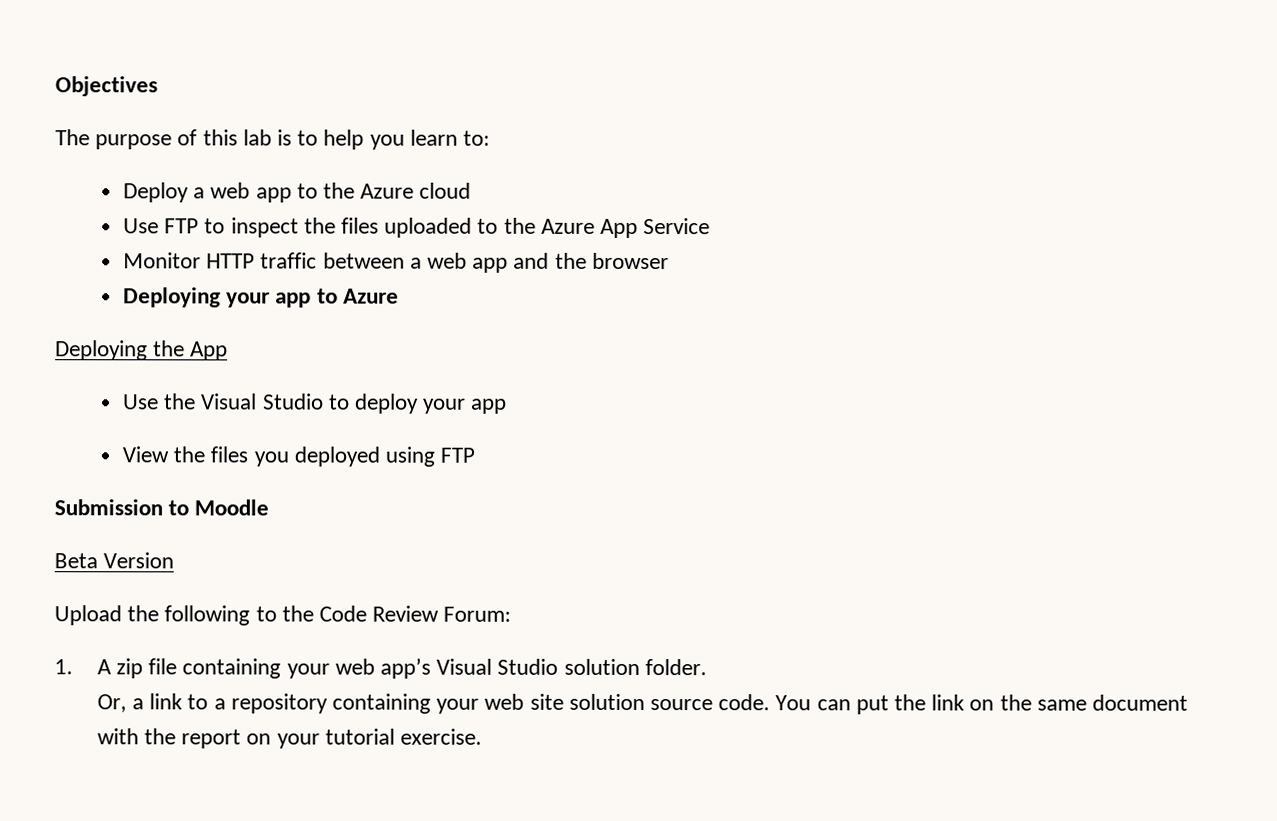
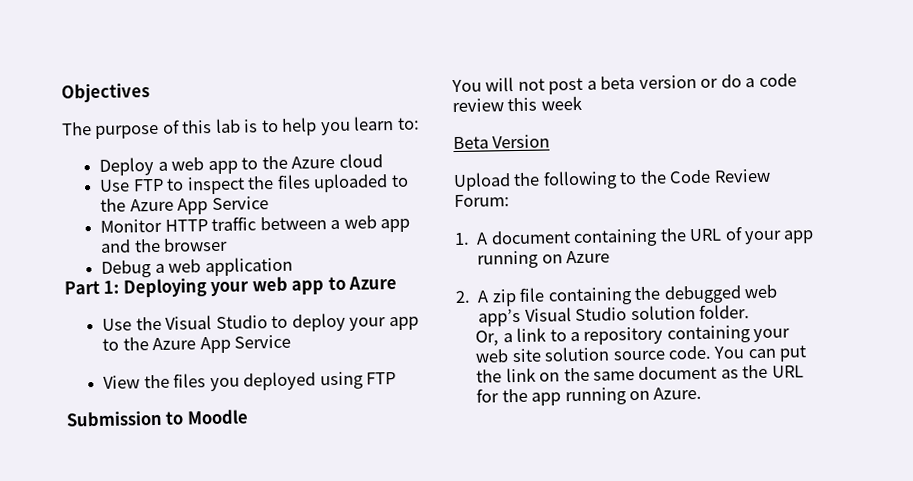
- Deploying your app to Azure
+ Debug a web application
+ Part 1: Deploying your web app to Azure
- Deploying the App
- Use the Visual Studio to deploy your app
+ Use the Visual Studio to deploy your app to the Azure App Service
+ You will not post a beta version or do a code review this week
- 1. A zip file containing your web app’s Visual Studio solution folder.
+ 1. A document containing the URL of your app running on Azure
+ 2. A zip file containing the debugged web app’s Visual Studio solution folder.
- You can put the link on the same document with the report on your tutorial exercise.
+ You can put the link on the same document as the URL for the app running on Azure.

